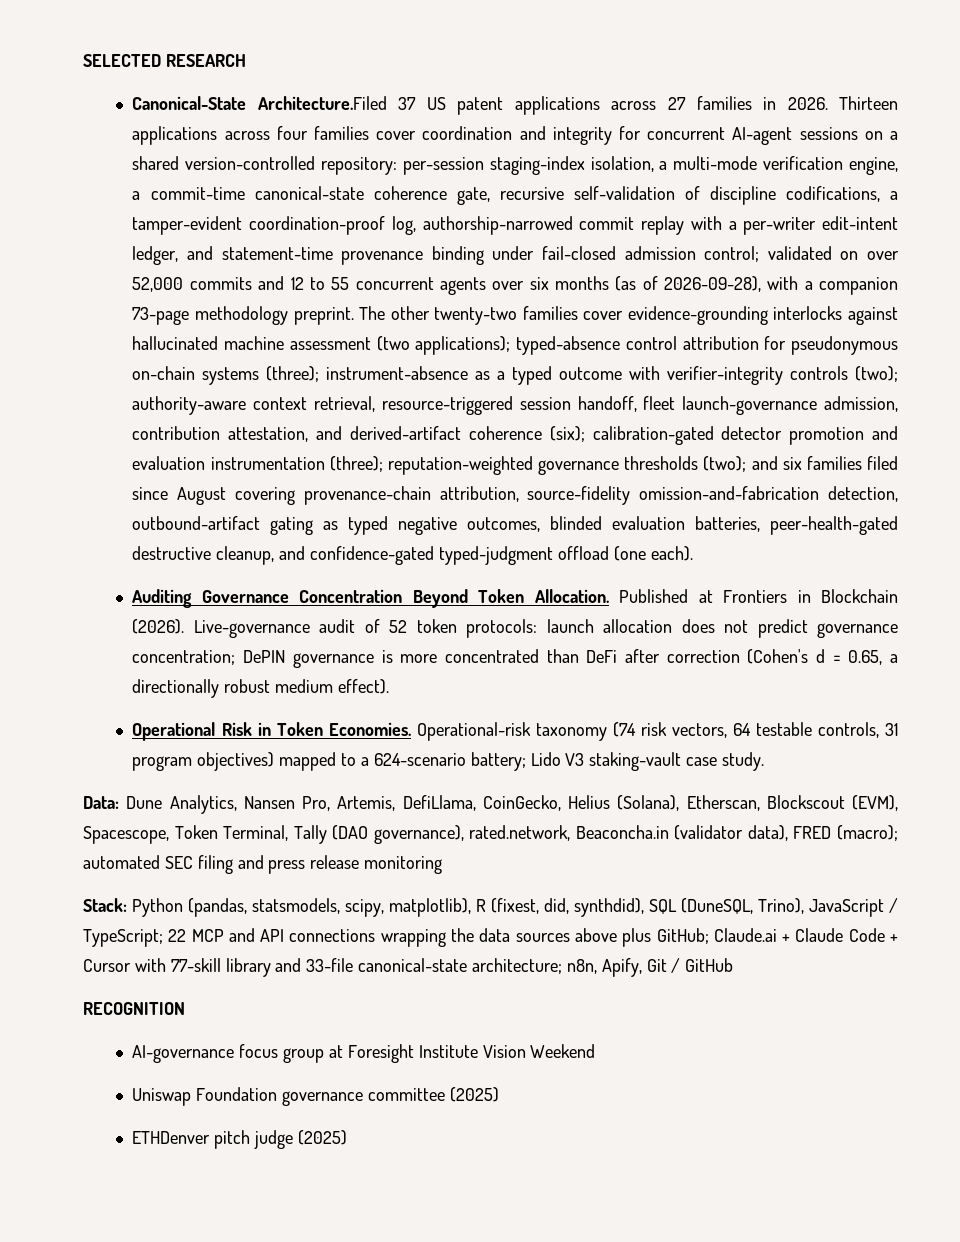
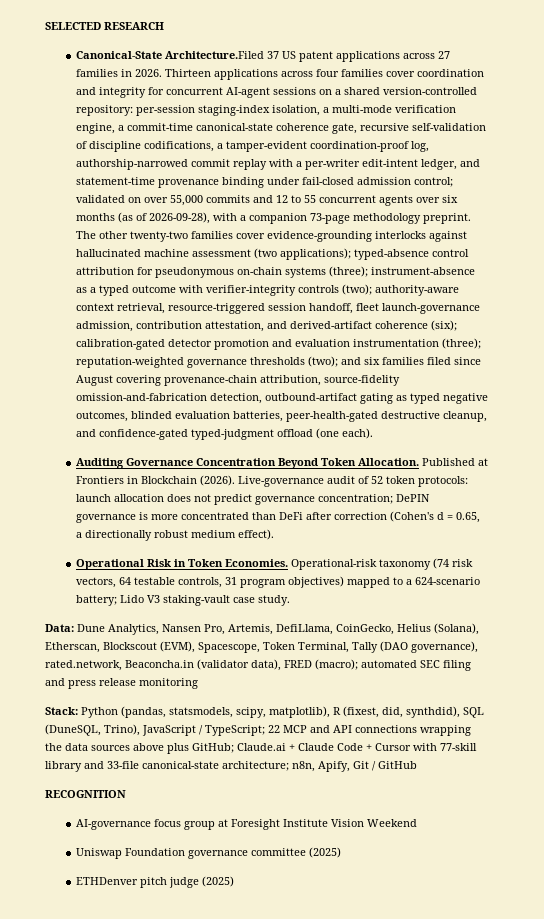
- validated on over 52,000 commits and 12 to 55 concurrent agents over six months (as of 2026-09-28), with a companion 73-page methodology preprint.
+ validated on over 55,000 commits and 12 to 55 concurrent agents over six months (as of 2026-09-28), with a companion 73-page methodology preprint.

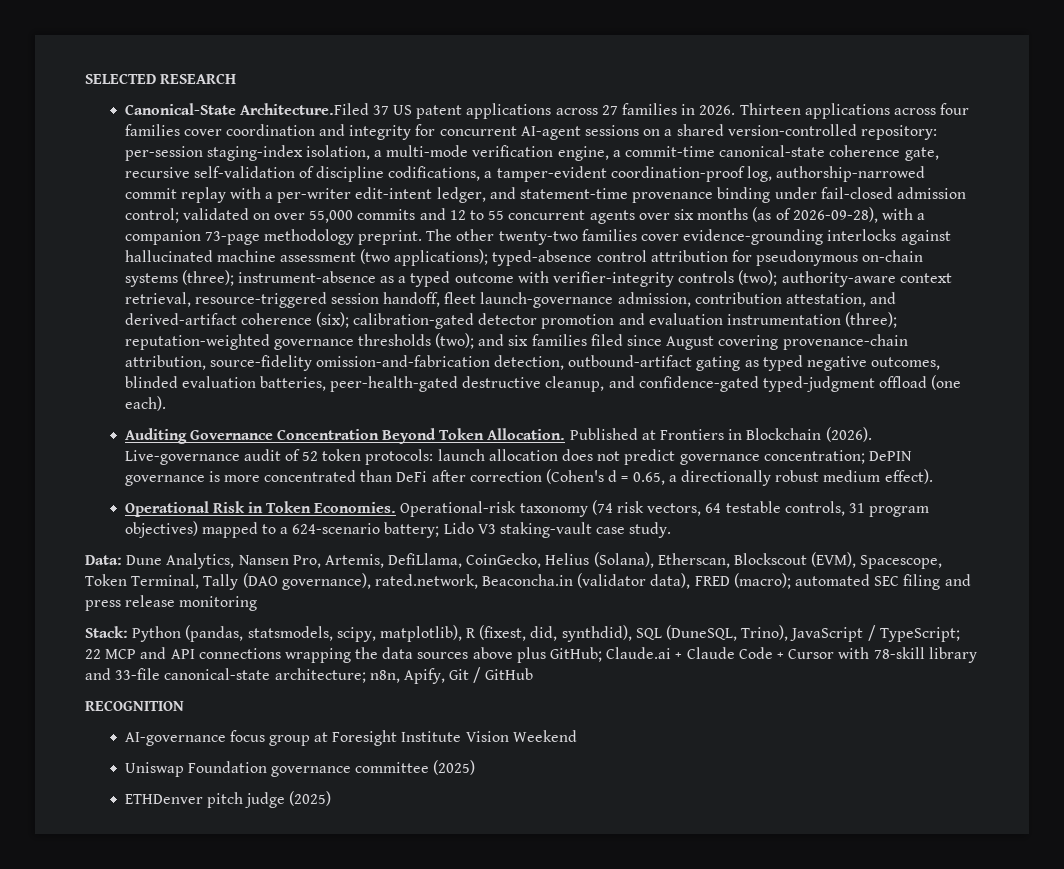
- Stack: Python (pandas, statsmodels, scipy, matplotlib), R (fixest, did, synthdid), SQL (DuneSQL, Trino), JavaScript / TypeScript; 22 MCP and API connections wrapping the data sources above plus GitHub; Claude.ai + Claude Code + Cursor with 77-skill library and 33-file canonical-state architecture; n8n, Apify, Git / GitHub
+ Stack: Python (pandas, statsmodels, scipy, matplotlib), R (fixest, did, synthdid), SQL (DuneSQL, Trino), JavaScript / TypeScript; 22 MCP and API connections wrapping the data sources above plus GitHub; Claude.ai + Claude Code + Cursor with 78-skill library and 33-file canonical-state architecture; n8n, Apify, Git / GitHub

